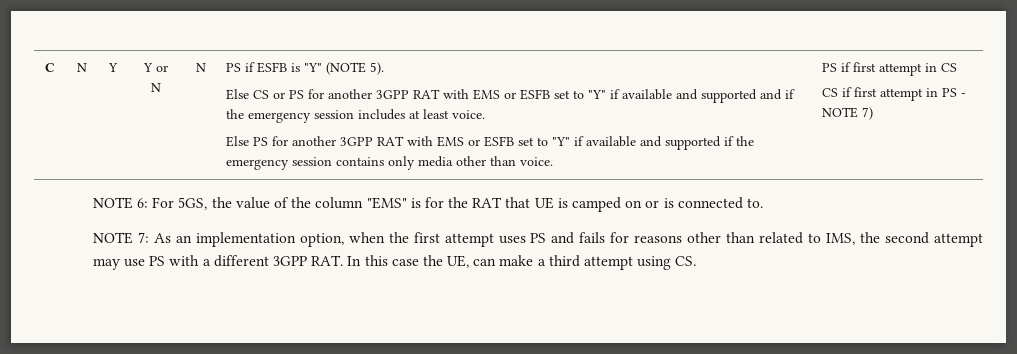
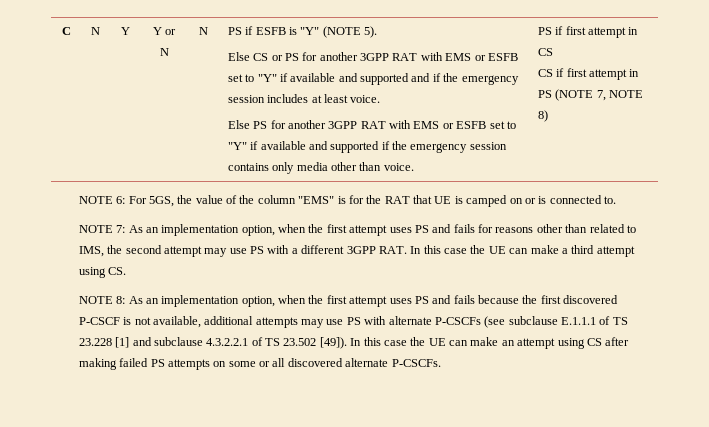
- CS if first attempt in PS - NOTE 7)
+ CS if first attempt in PS (NOTE 7, NOTE 8)
- NOTE 7: As an implementation option, when the first attempt uses PS and fails for reasons other than related to IMS, the second attempt may use PS with a different 3GPP RAT. In this case the UE, can make a third attempt using CS.
+ NOTE 7: As an implementation option, when the first attempt uses PS and fails for reasons other than related to IMS, the second attempt may use PS with a different 3GPP RAT. In this case the UE can make a third attempt using CS.
+ NOTE 8: As an implementation option, when the first attempt uses PS and fails because the first discovered P-CSCF is not available, additional attempts may use PS with alternate P-CSCFs (see subclause E.1.1.1 of TS 23.228 [1] and subclause 4.3.2.2.1 of TS 23.502 [49]). In this case the UE can make an attempt using CS after making failed PS attempts on some or all discovered alternate P-CSCFs.

